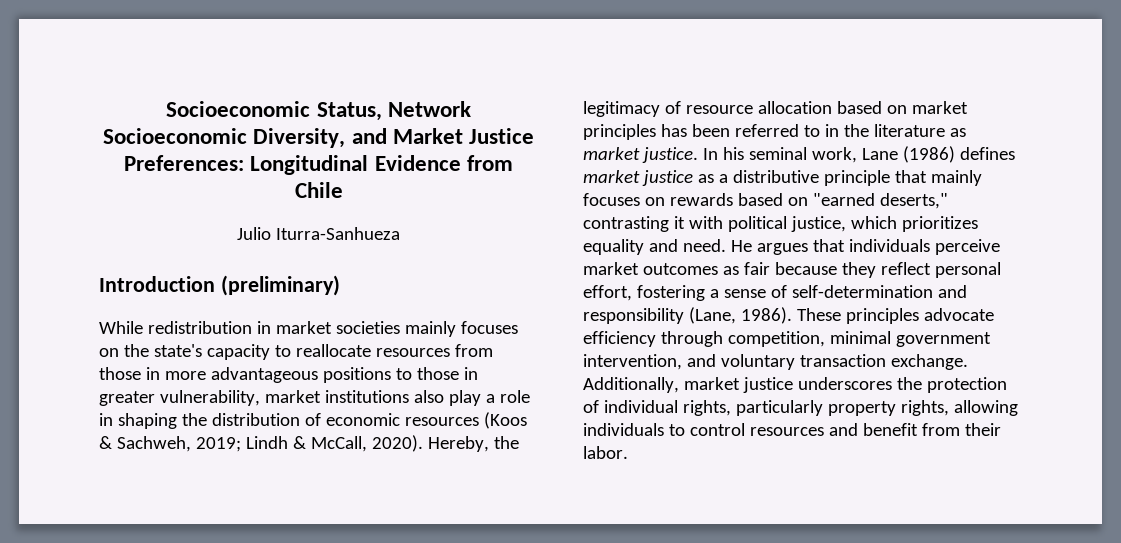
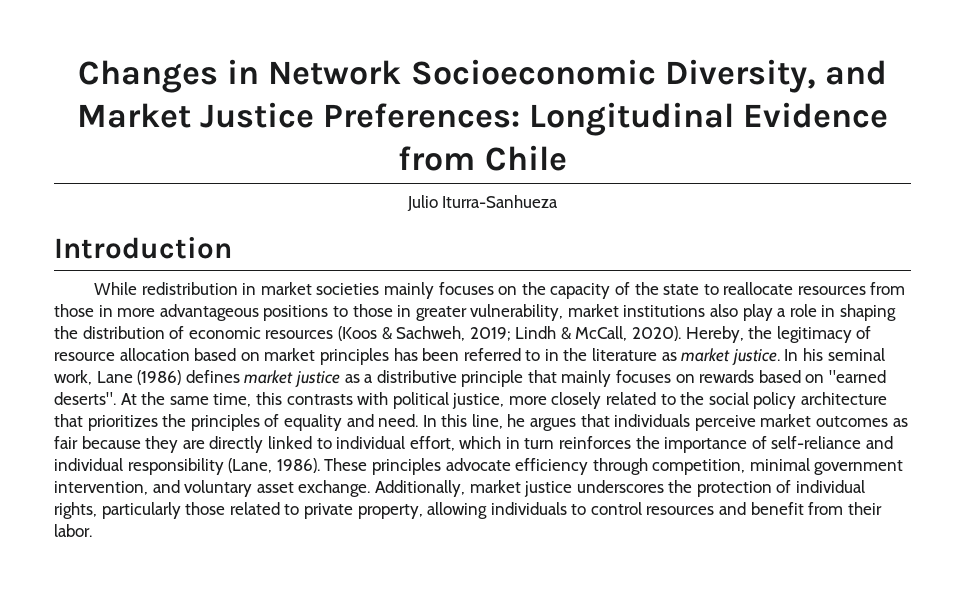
- Socioeconomic Status, Network Socioeconomic Diversity, and Market Justice Preferences: Longitudinal Evidence from Chile
+ Changes in Network Socioeconomic Diversity, and Market Justice Preferences: Longitudinal Evidence from Chile
- Introduction (preliminary)
+ Introduction
- While redistribution in market societies mainly focuses on the state's capacity to reallocate resources from those in more advantageous positions to those in greater vulnerability, market institutions also play a role in shaping the distribution of economic resources (Koos & Sachweh, 2019; Lindh & McCall, 2020).
+ While redistribution in market societies mainly focuses on the capacity of the state to reallocate resources from those in more advantageous positions to those in greater vulnerability, market institutions also play a role in shaping the distribution of economic resources (Koos & Sachweh, 2019; Lindh & McCall, 2020).
- In his seminal work, Lane (1986) defines market justice as a distributive principle that mainly focuses on rewards based on "earned deserts," contrasting it with political justice, which prioritizes equality and need. He argues that individuals perceive market outcomes as fair because they reflect personal effort, fostering a sense of self-determination and responsibility (Lane, 1986).
+ In his seminal work, Lane (1986) defines market justice as a distributive principle that mainly focuses on rewards based on "earned deserts". At the same time, this contrasts with political justice, more closely related to the social policy architecture that prioritizes the principles of equality and need. In this line, he argues that individuals perceive market outcomes as fair because they are directly linked to individual effort, which in turn reinforces the importance of self-reliance and individual responsibility (Lane, 1986).
- These principles advocate efficiency through competition, minimal government intervention, and voluntary transaction exchange.
+ These principles advocate efficiency through competition, minimal government intervention, and voluntary asset exchange.
- Additionally, market justice underscores the protection of individual rights, particularly property rights, allowing individuals to control resources and benefit from their labor.
+ Additionally, market justice underscores the protection of individual rights, particularly those related to private property, allowing individuals to control resources and benefit from their labor.

